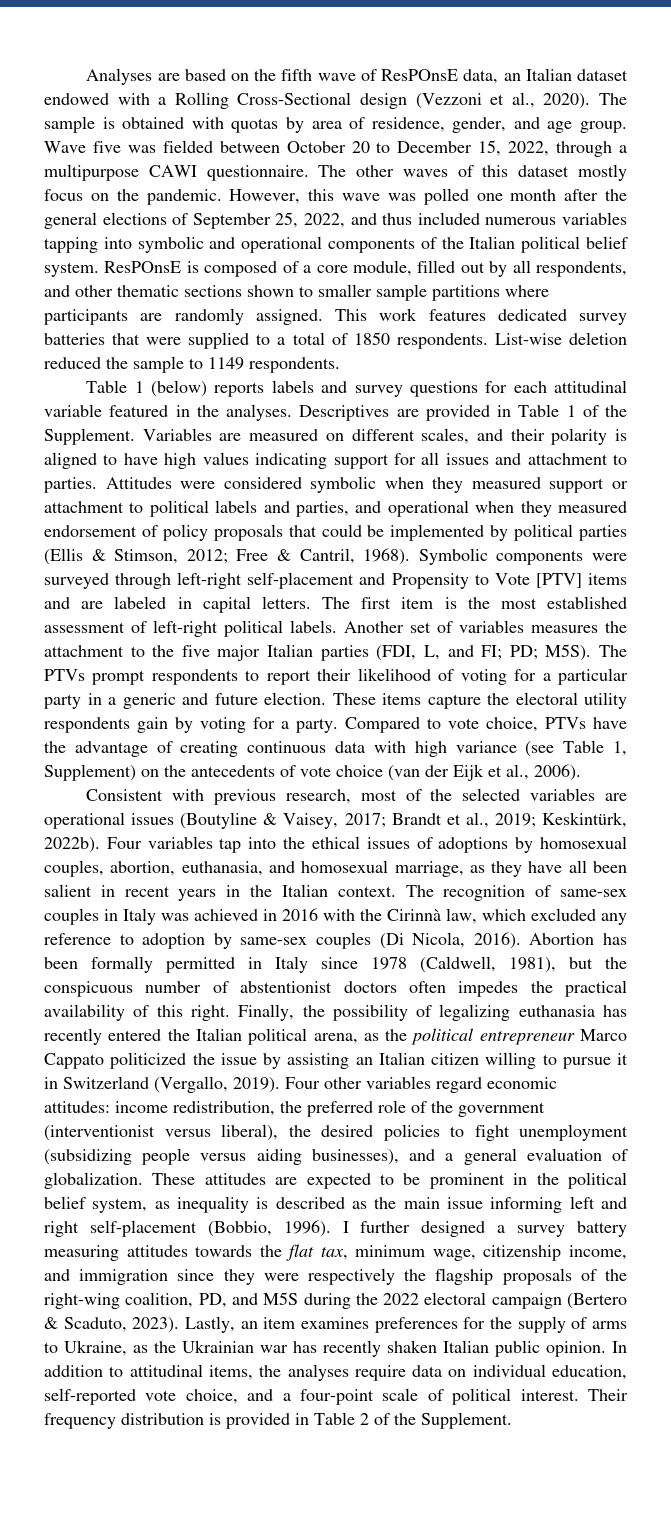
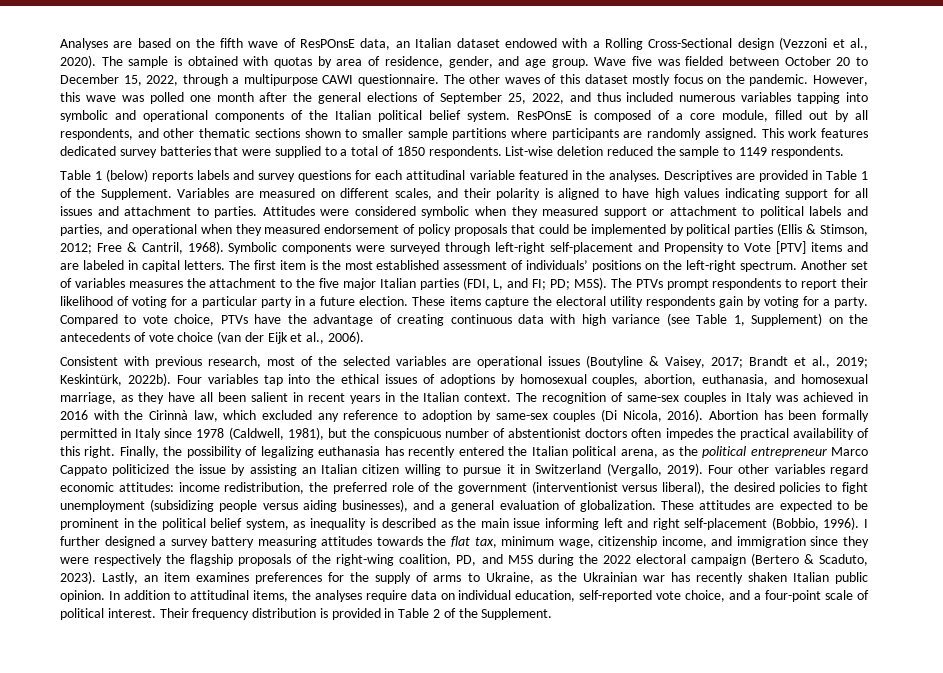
- The first item is the most established assessment of left-right political labels.
+ The first item is the most established assessment of individuals’ positions on the left-right spectrum.
- The PTVs prompt respondents to report their likelihood of voting for a particular party in a generic and future election.
+ The PTVs prompt respondents to report their likelihood of voting for a particular party in a future election.

